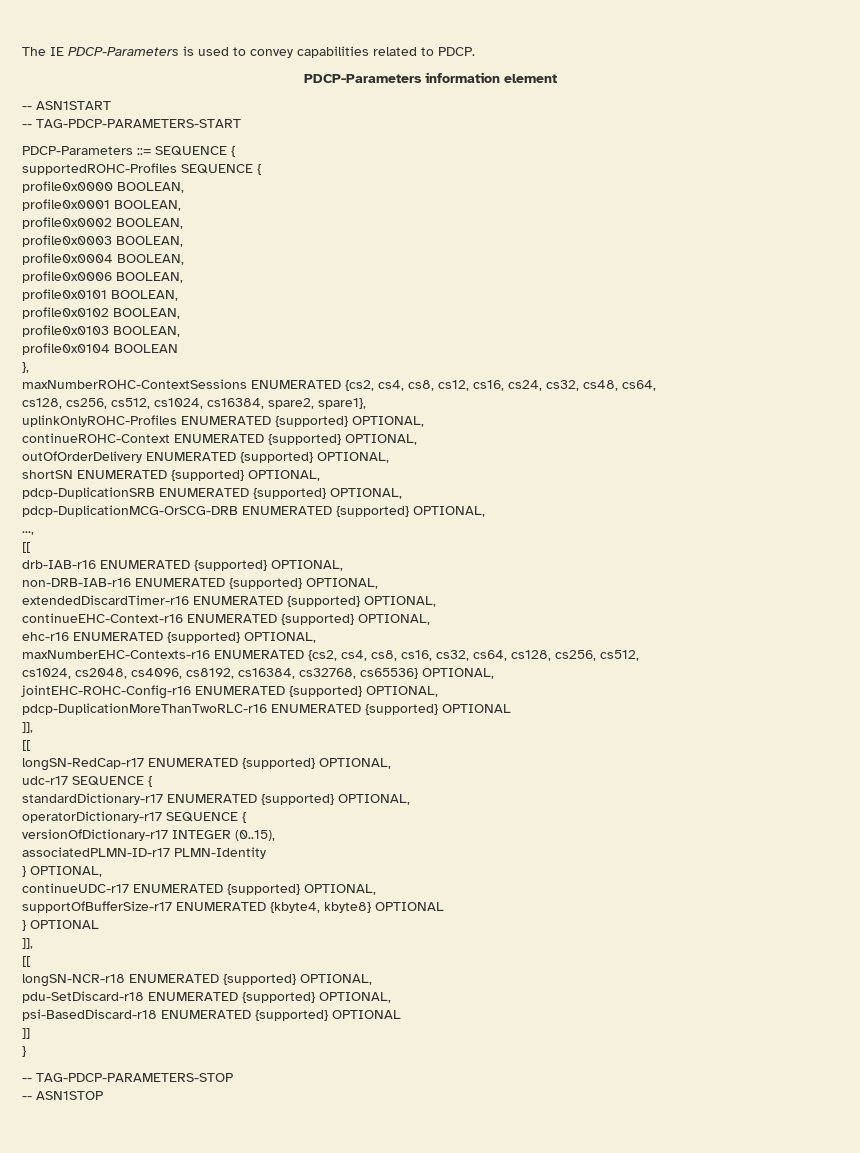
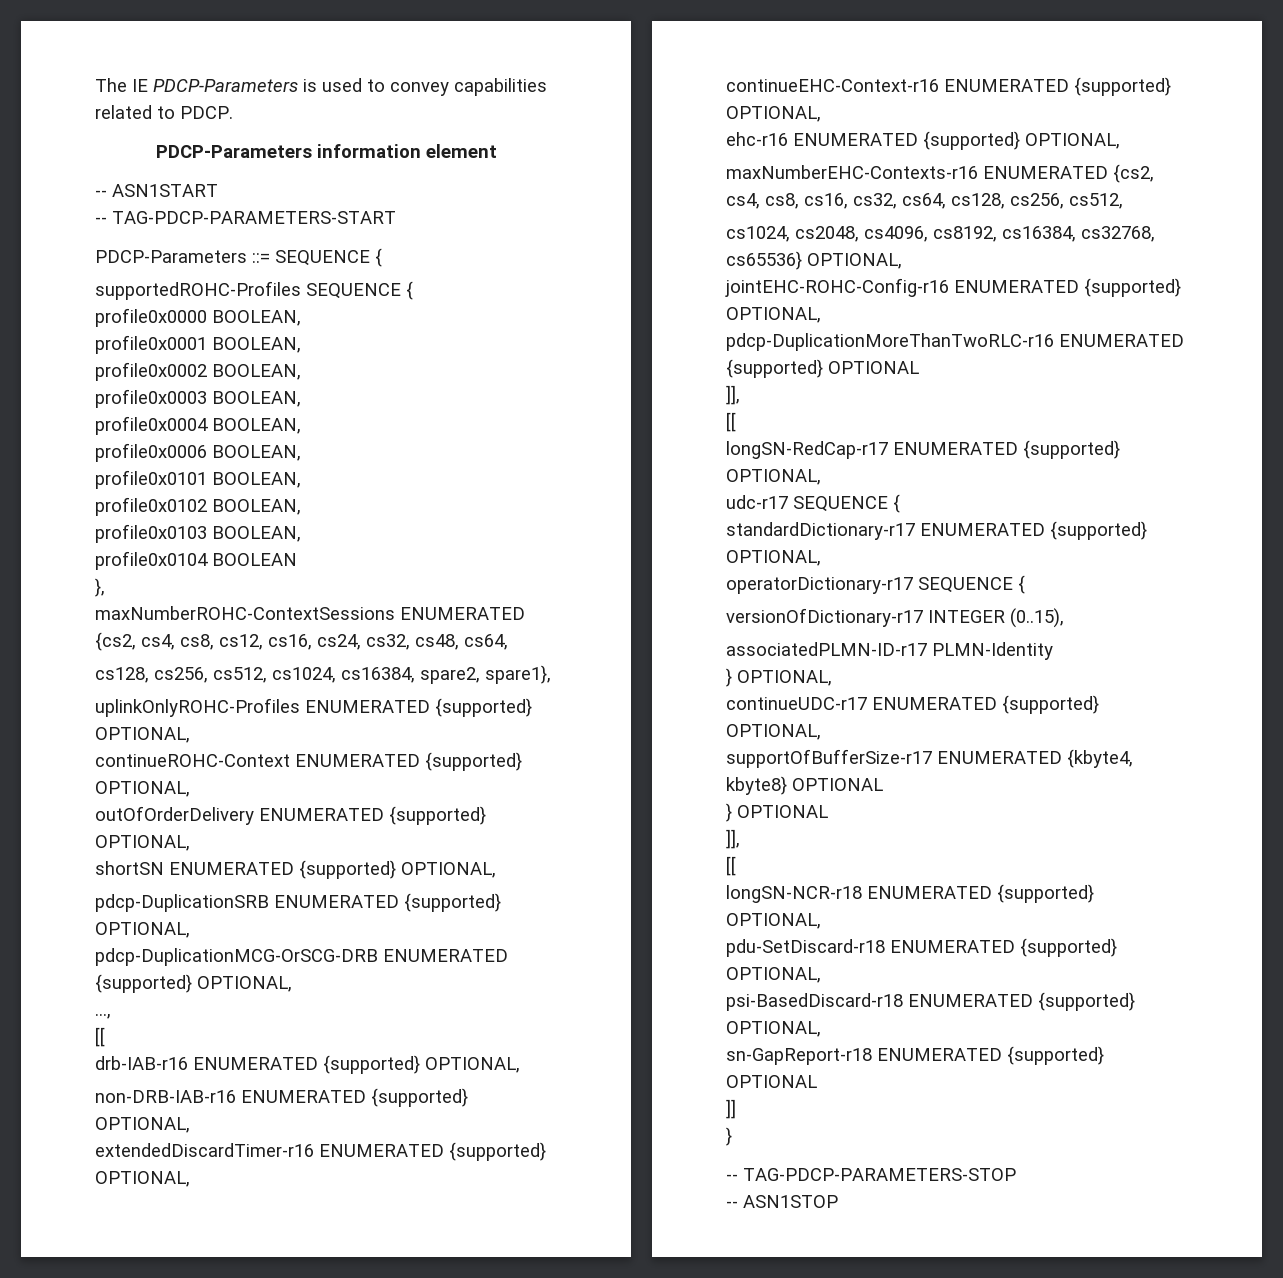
- psi-BasedDiscard-r18 ENUMERATED {supported} OPTIONAL
+ psi-BasedDiscard-r18 ENUMERATED {supported} OPTIONAL,
+ sn-GapReport-r18 ENUMERATED {supported} OPTIONAL

